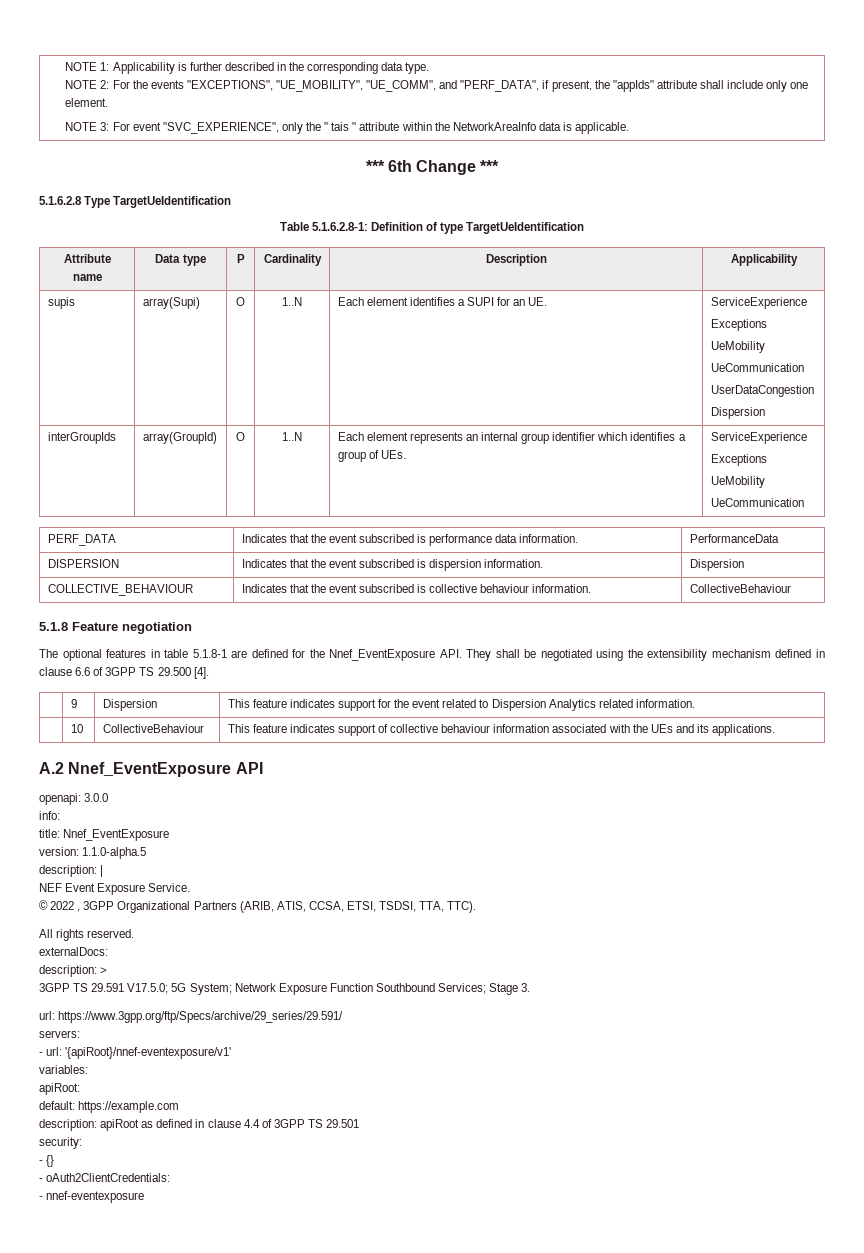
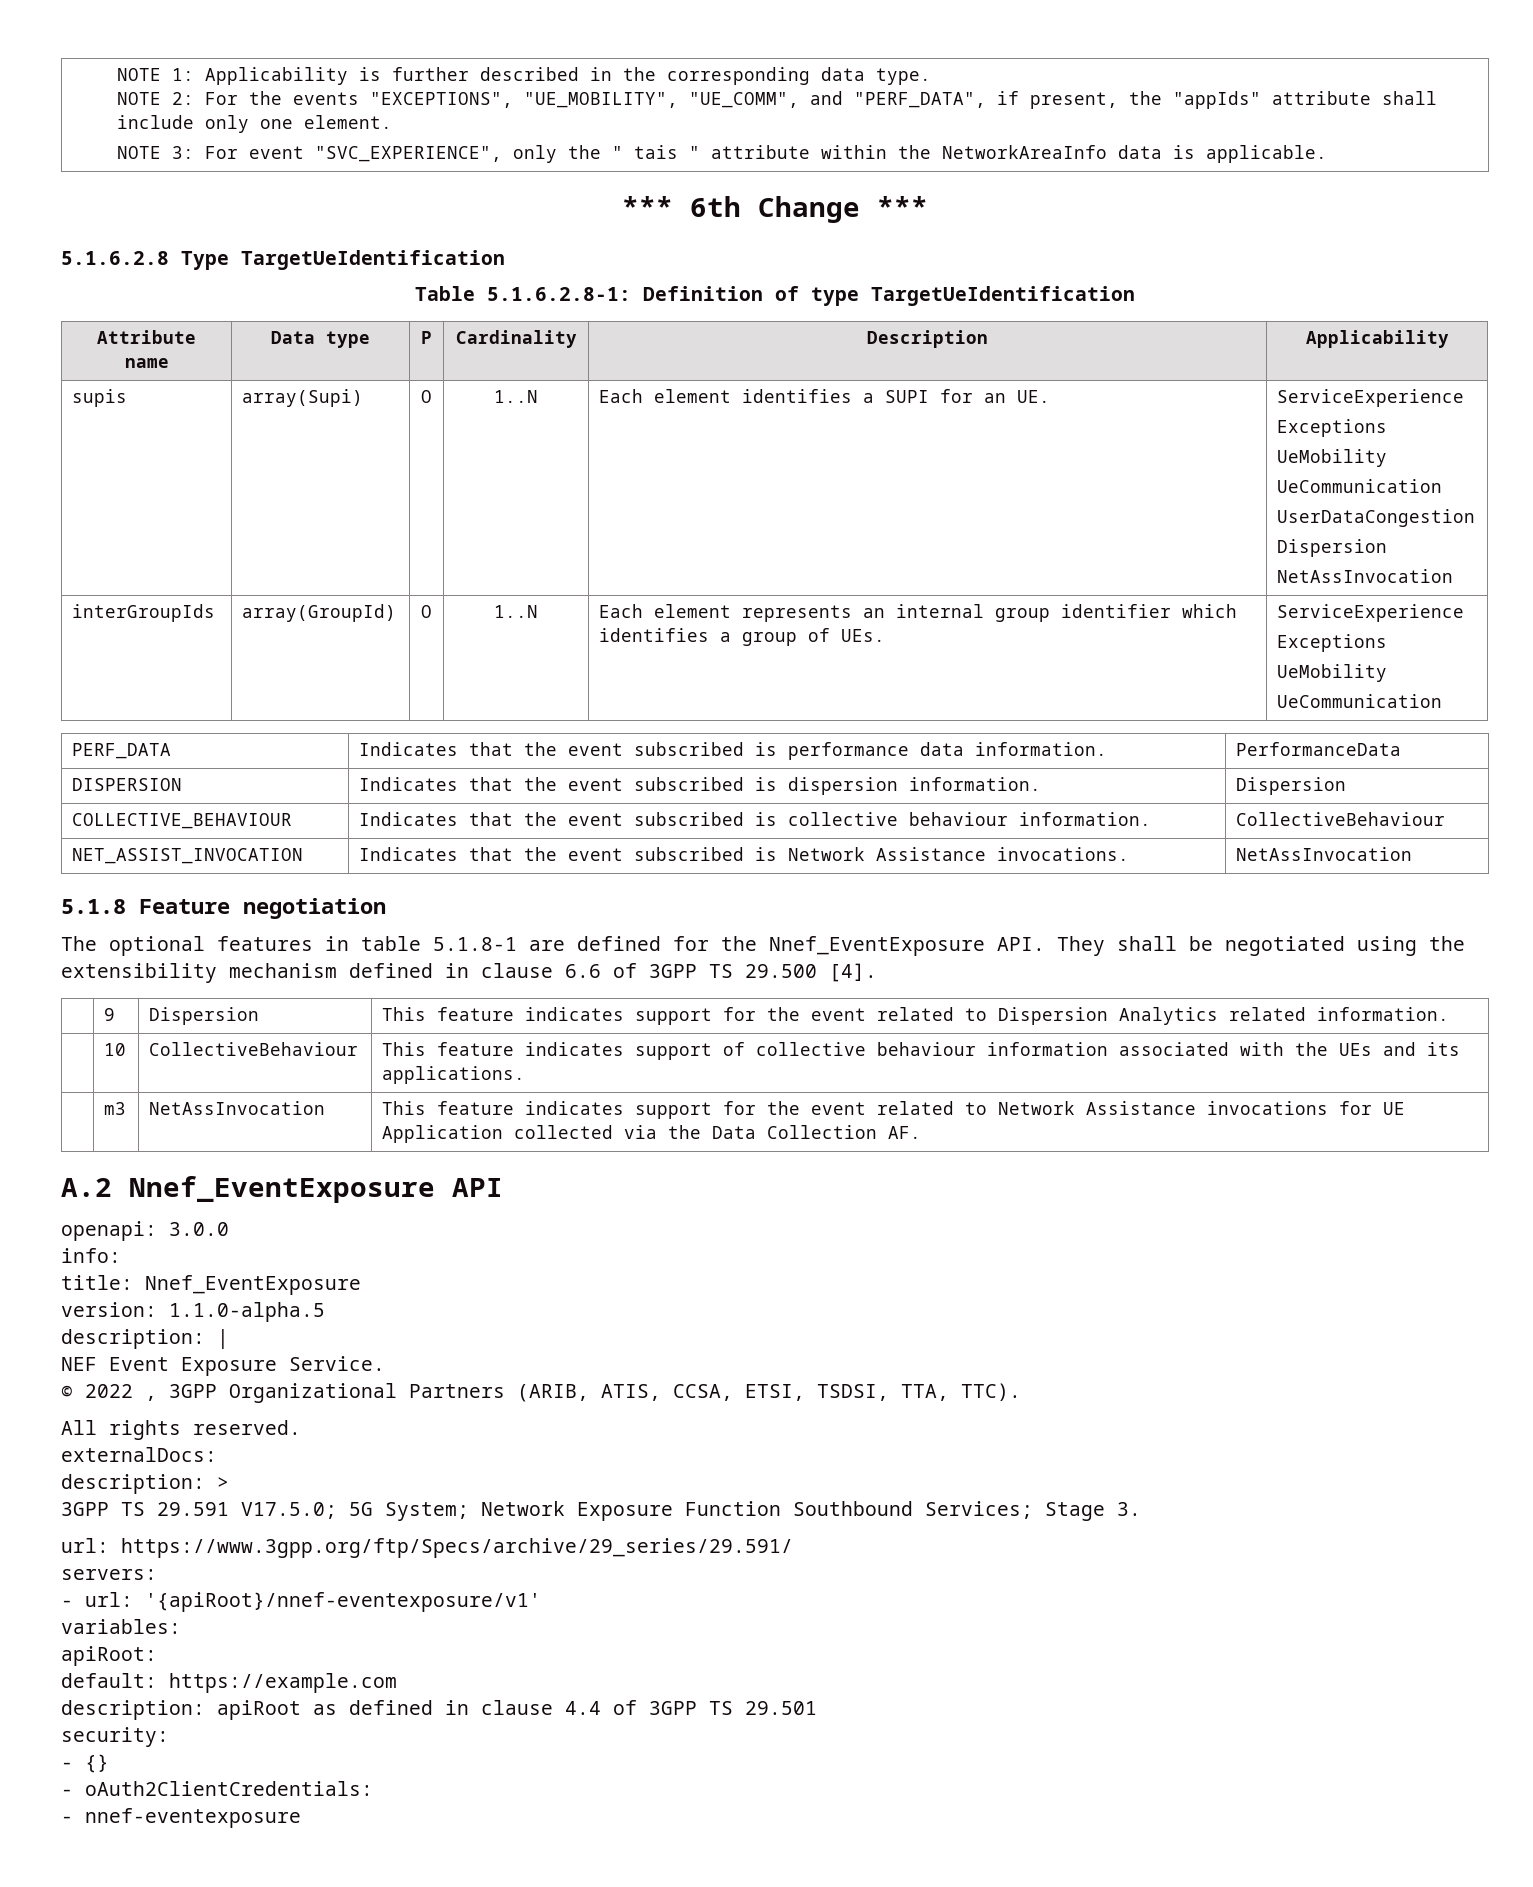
  supis | array(Supi) | O | 1..N | Each element identifies a SUPI for an UE. | ServiceExperience
  Exceptions
  UeMobility
  UeCommunication
  UserDataCongestion
  Dispersion
+ NetAssInvocation
+ NET_ASSIST_INVOCATION | Indicates that the event subscribed is Network Assistance invocations. | NetAssInvocation
+ | m3 | NetAssInvocation | This feature indicates support for the event related to Network Assistance invocations for UE Application collected via the Data Collection AF.

